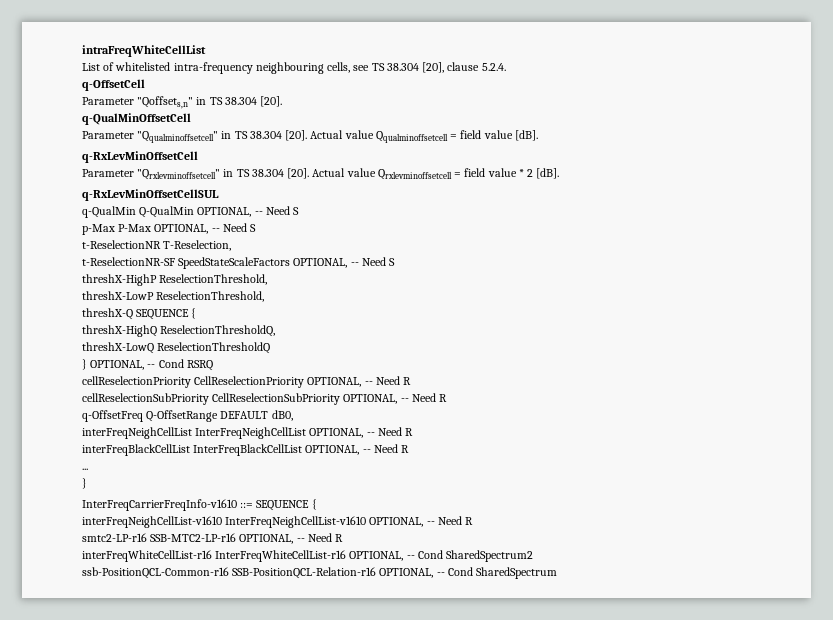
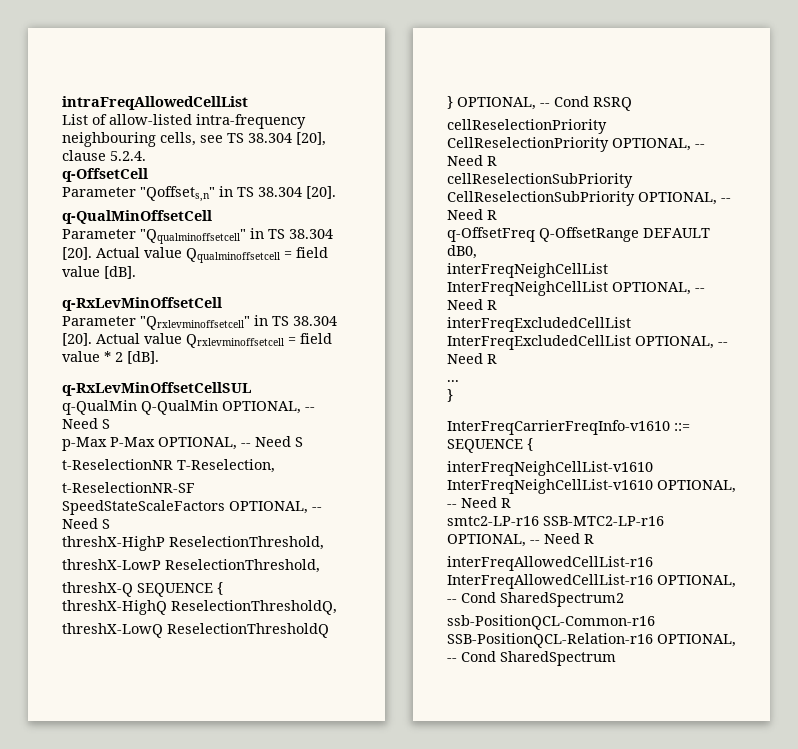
- intraFreqWhiteCellList
+ intraFreqAllowedCellList
- List of whitelisted intra-frequency neighbouring cells, see TS 38.304 [20], clause 5.2.4.
+ List of allow-listed intra-frequency neighbouring cells, see TS 38.304 [20], clause 5.2.4.
- interFreqBlackCellList InterFreqBlackCellList OPTIONAL, -- Need R
+ interFreqExcludedCellList InterFreqExcludedCellList OPTIONAL, -- Need R
- interFreqWhiteCellList-r16 InterFreqWhiteCellList-r16 OPTIONAL, -- Cond SharedSpectrum2
+ interFreqAllowedCellList-r16 InterFreqAllowedCellList-r16 OPTIONAL, -- Cond SharedSpectrum2

